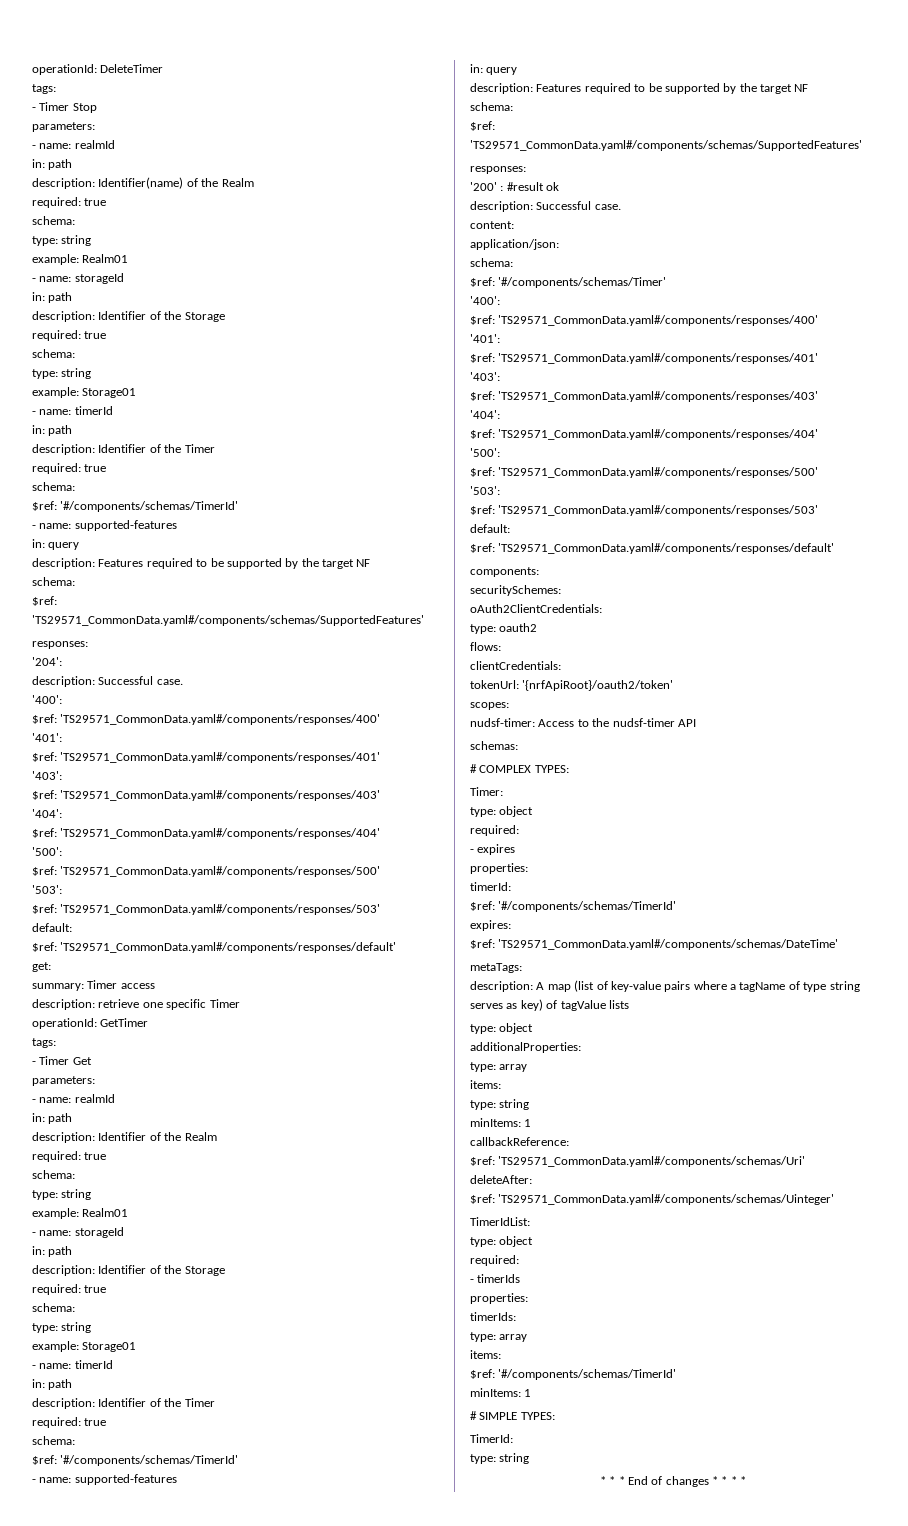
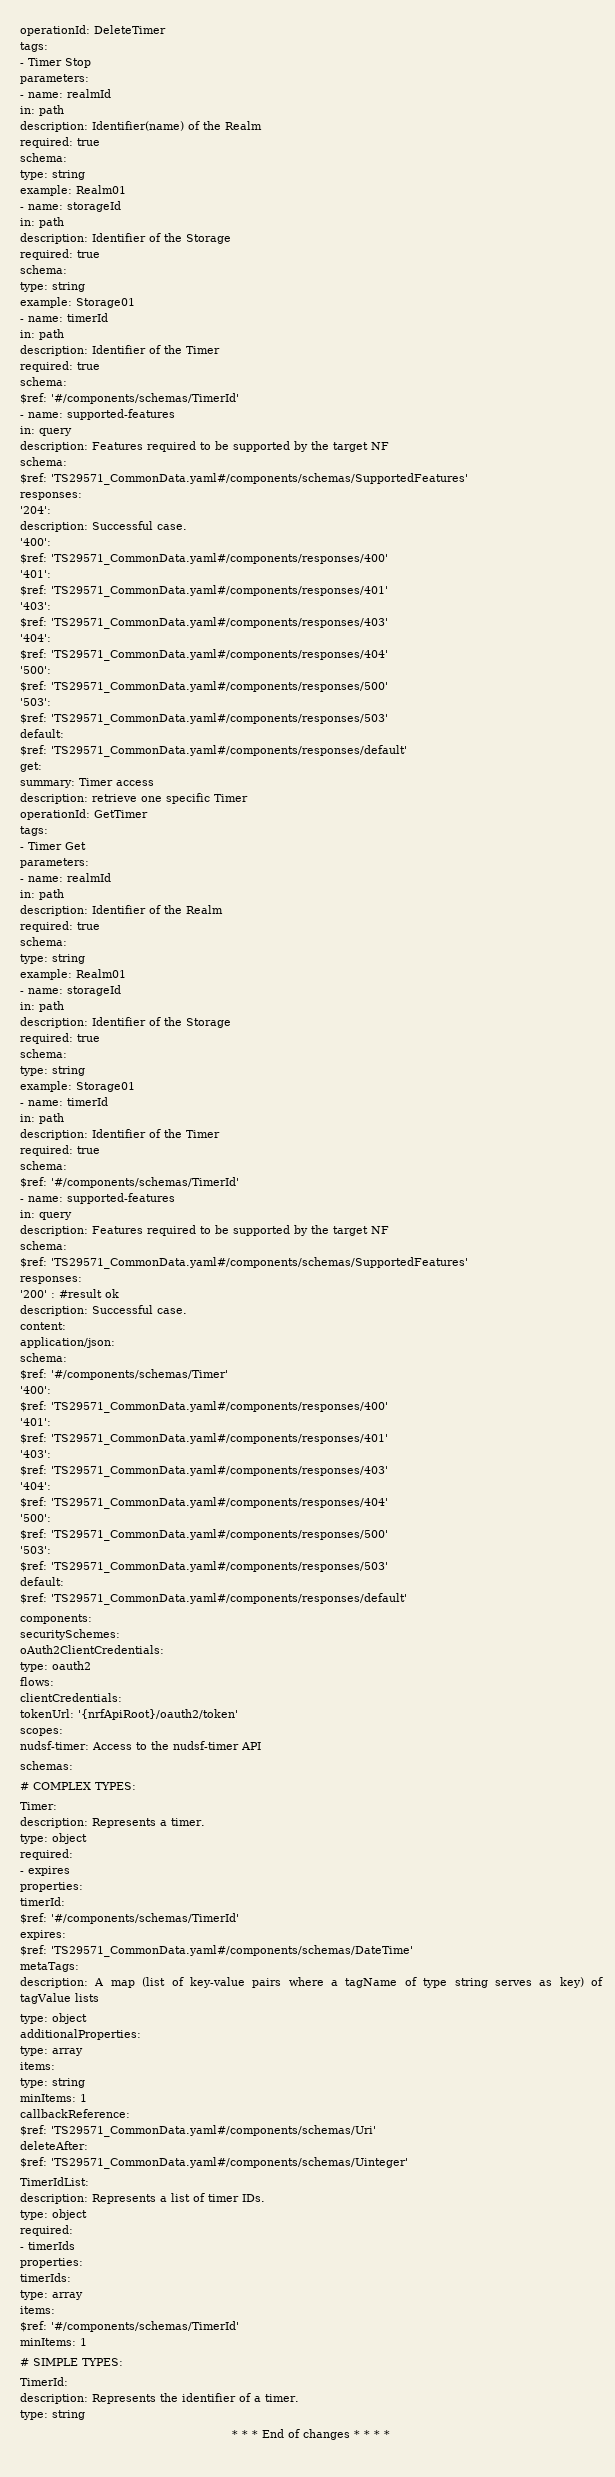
+ description: Represents a timer.
+ description: Represents a list of timer IDs.
+ description: Represents the identifier of a timer.

